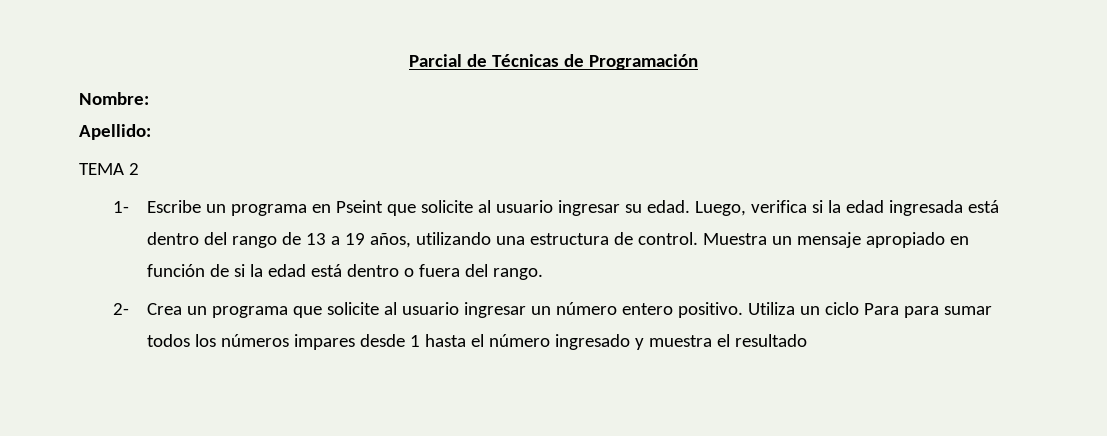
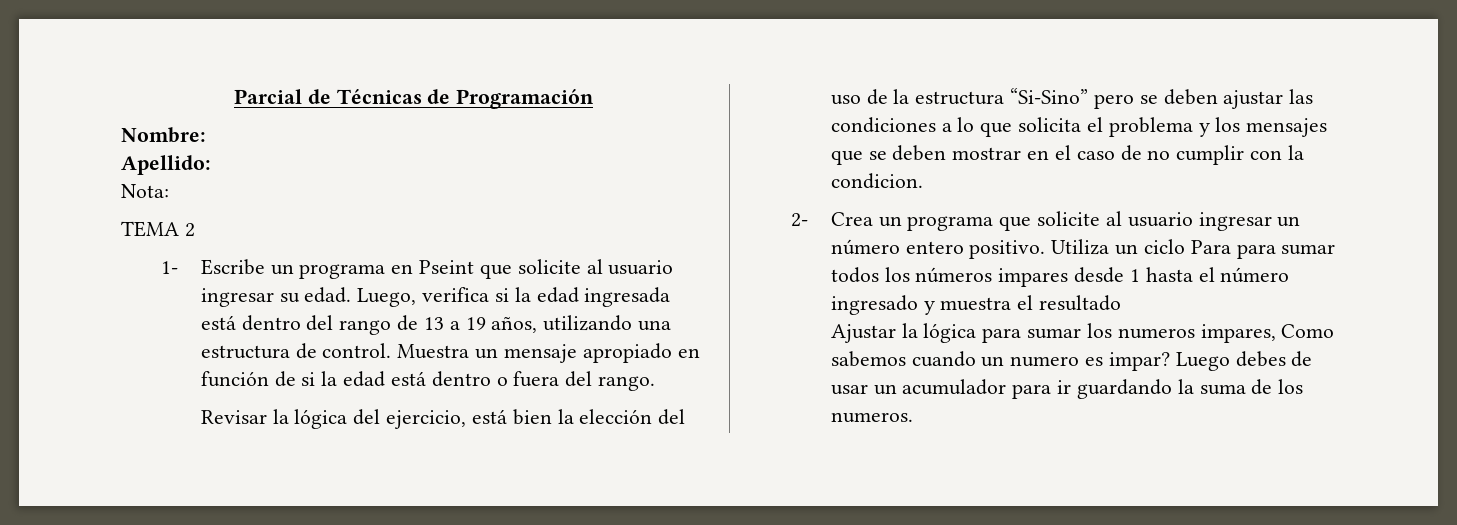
+ Nota:
+ Revisar la lógica del ejercicio, está bien la elección del uso de la estructura “Si-Sino” pero se deben ajustar las condiciones a lo que solicita el problema y los mensajes que se deben mostrar en el caso de no cumplir con la condicion.
+ Ajustar la lógica para sumar los numeros impares, Como sabemos cuando un numero es impar? Luego debes de usar un acumulador para ir guardando la suma de los numeros.

